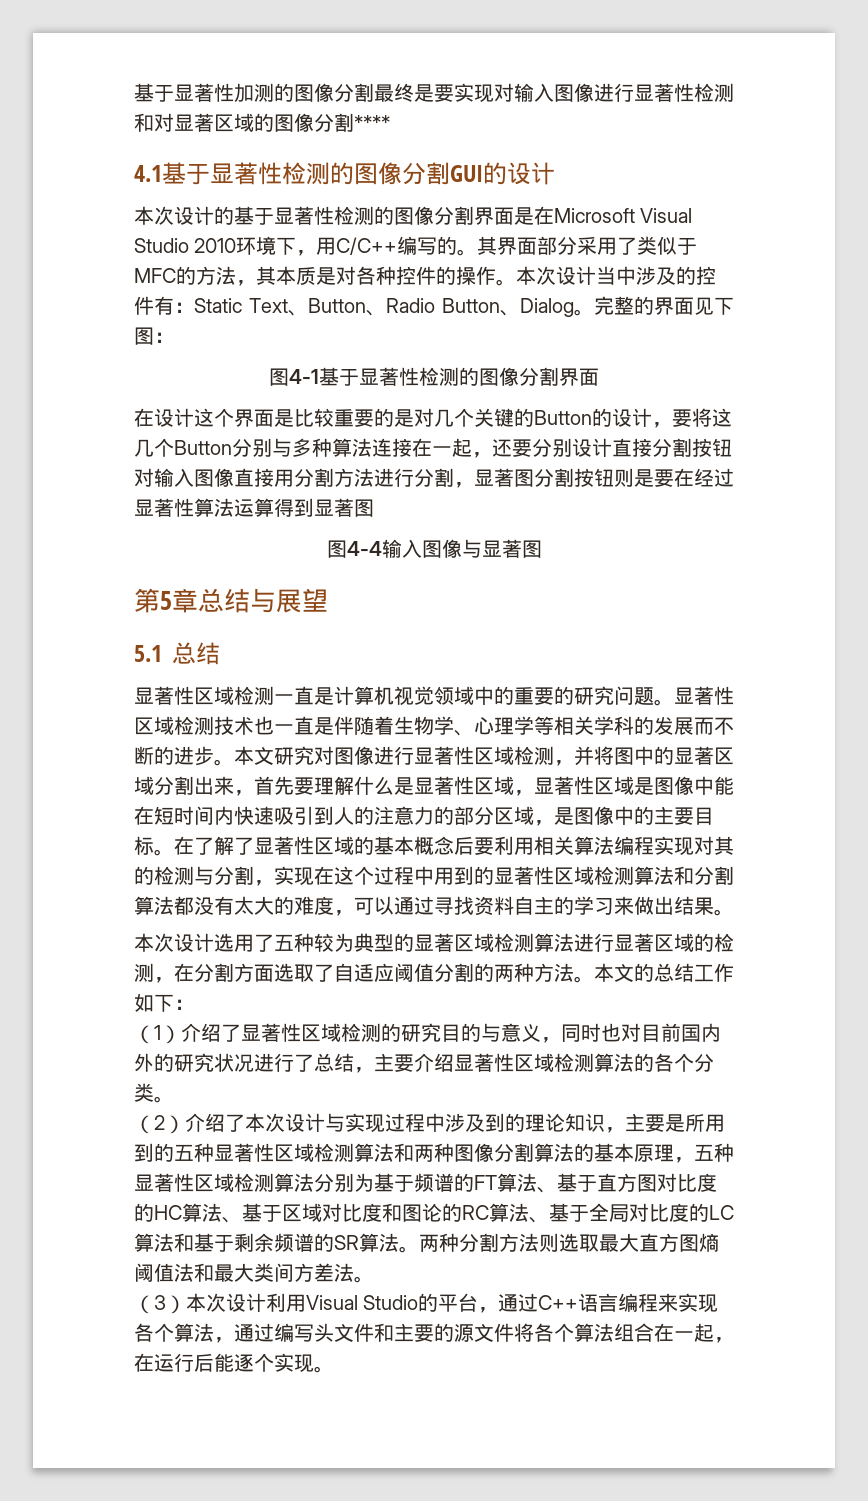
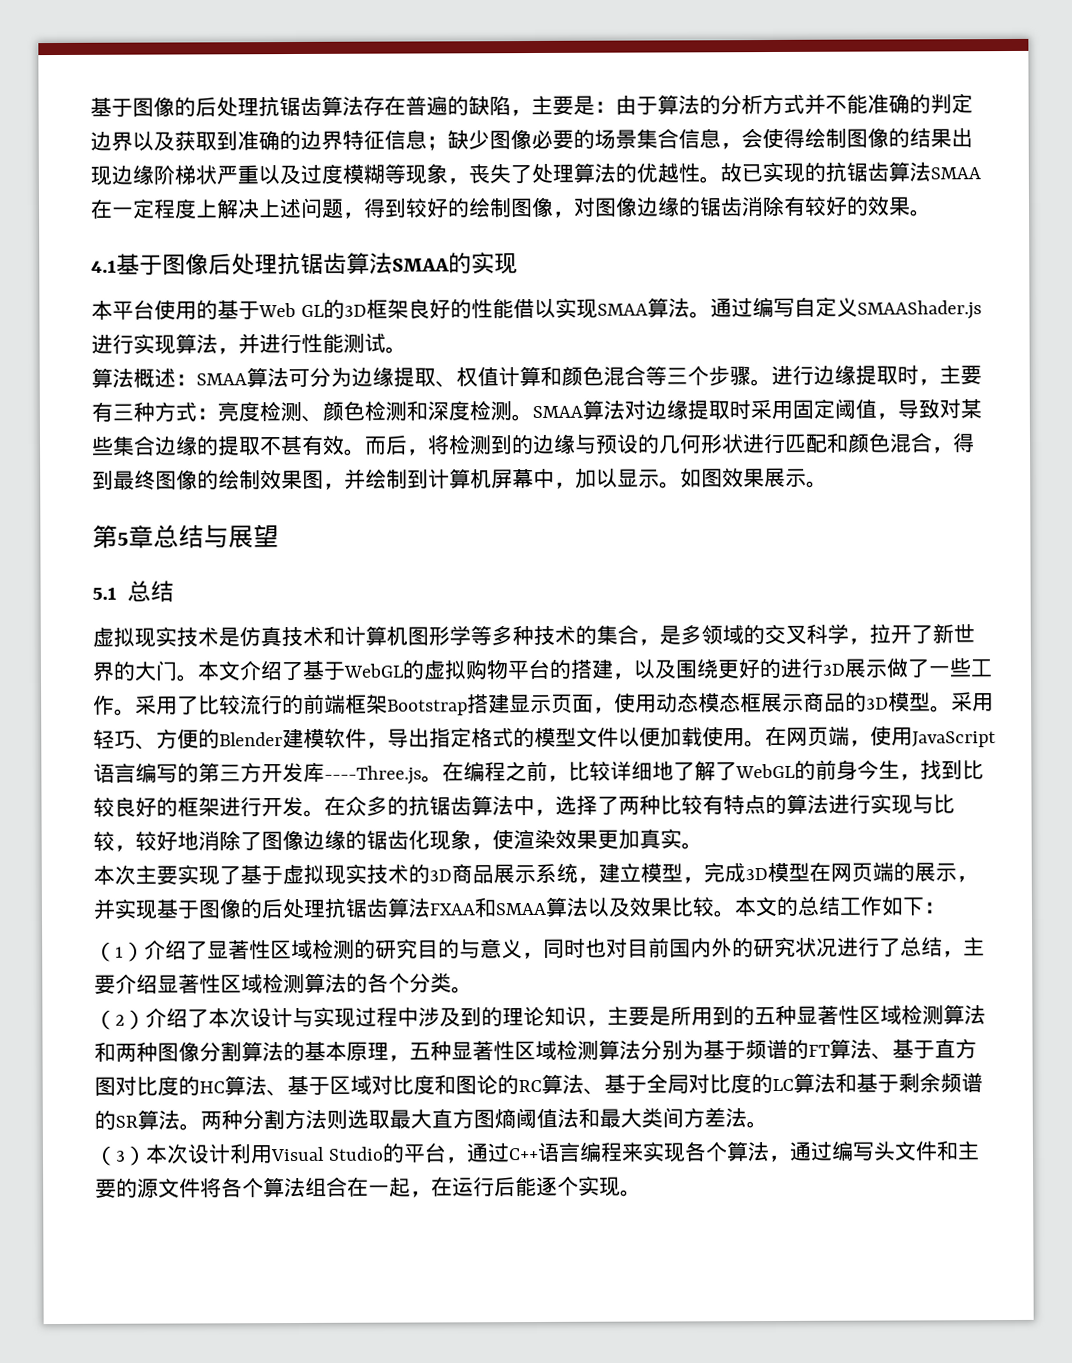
- 基于显著性加测的图像分割最终是要实现对输入图像进行显著性检测和对显著区域的图像分割****
- 4.1基于显著性检测的图像分割GUI的设计
- 本次设计的基于显著性检测的图像分割界面是在Microsoft Visual Studio 2010环境下，用C/C++编写的。其界面部分采用了类似于MFC的方法，其本质是对各种控件的操作。本次设计当中涉及的控件有：Static Text、Button、Radio Button、Dialog。完整的界面见下图：
- 图4-1基于显著性检测的图像分割界面
- 在设计这个界面是比较重要的是对几个关键的Button的设计，要将这几个Button分别与多种算法连接在一起，还要分别设计直接分割按钮对输入图像直接用分割方法进行分割，显著图分割按钮则是要在经过显著性算法运算得到显著图
- 图4-4输入图像与显著图
+ 基于图像的后处理抗锯齿算法存在普遍的缺陷，主要是：由于算法的分析方式并不能准确的判定边界以及获取到准确的边界特征信息；缺少图像必要的场景集合信息，会使得绘制图像的结果出现边缘阶梯状严重以及过度模糊等现象，丧失了处理算法的优越性。故已实现的抗锯齿算法SMAA在一定程度上解决上述问题，得到较好的绘制图像，对图像边缘的锯齿消除有较好的效果。
+ 4.1基于图像后处理抗锯齿算法SMAA的实现
+ 本平台使用的基于Web GL的3D框架良好的性能借以实现SMAA算法。通过编写自定义SMAAShader.js进行实现算法，并进行性能测试。
+ 算法概述：SMAA算法可分为边缘提取、权值计算和颜色混合等三个步骤。进行边缘提取时，主要有三种方式：亮度检测、颜色检测和深度检测。SMAA算法对边缘提取时采用固定阈值，导致对某些集合边缘的提取不甚有效。而后，将检测到的边缘与预设的几何形状进行匹配和颜色混合，得到最终图像的绘制效果图，并绘制到计算机屏幕中，加以显示。如图效果展示。
- 显著性区域检测一直是计算机视觉领域中的重要的研究问题。显著性区域检测技术也一直是伴随着生物学、心理学等相关学科的发展而不断的进步。本文研究对图像进行显著性区域检测，并将图中的显著区域分割出来，首先要理解什么是显著性区域，显著性区域是图像中能在短时间内快速吸引到人的注意力的部分区域，是图像中的主要目标。在了解了显著性区域的基本概念后要利用相关算法编程实现对其的检测与分割，实现在这个过程中用到的显著性区域检测算法和分割算法都没有太大的难度，可以通过寻找资料自主的学习来做出结果。
- 本次设计选用了五种较为典型的显著区域检测算法进行显著区域的检测，在分割方面选取了自适应阈值分割的两种方法。
+ 虚拟现实技术是仿真技术和计算机图形学等多种技术的集合，是多领域的交叉科学，拉开了新世界的大门。本文介绍了基于WebGL的虚拟购物平台的搭建，以及围绕更好的进行3D展示做了一些工作。采用了比较流行的前端框架Bootstrap搭建显示页面，使用动态模态框展示商品的3D模型。采用轻巧、方便的Blender建模软件，导出指定格式的模型文件以便加载使用。在网页端，使用JavaScript语言编写的第三方开发库----Three.js。在编程之前，比较详细地了解了WebGL的前身今生，找到比较良好的框架进行开发。在众多的抗锯齿算法中，选择了两种比较有特点的算法进行实现与比较，较好地消除了图像边缘的锯齿化现象，使渲染效果更加真实。
+ 本次主要实现了基于虚拟现实技术的3D商品展示系统，建立模型，完成3D模型在网页端的展示，并实现基于图像的后处理抗锯齿算法FXAA和SMAA算法以及效果比较。

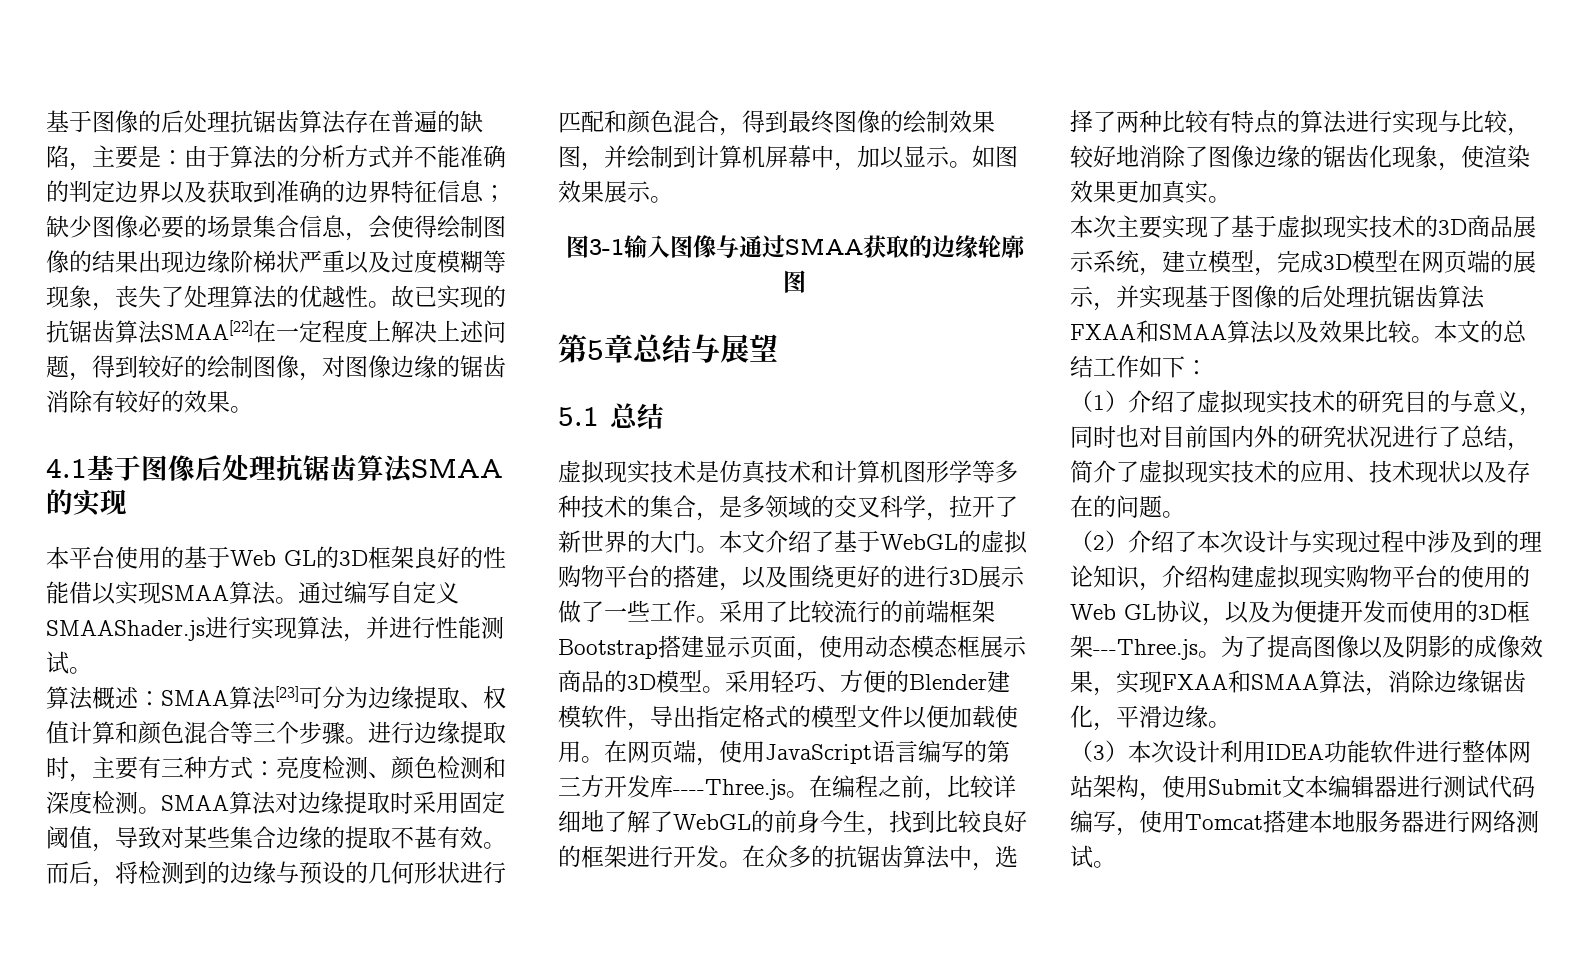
- 故已实现的抗锯齿算法SMAA在一定程度上解决上述问题，得到较好的绘制图像，对图像边缘的锯齿消除有较好的效果。
+ 故已实现的抗锯齿算法SMAA[22]在一定程度上解决上述问题，得到较好的绘制图像，对图像边缘的锯齿消除有较好的效果。
- 算法概述：SMAA算法可分为边缘提取、权值计算和颜色混合等三个步骤。
+ 算法概述：SMAA算法[23]可分为边缘提取、权值计算和颜色混合等三个步骤。
+ 图3-1输入图像与通过SMAA获取的边缘轮廓图
- （1）介绍了显著性区域检测的研究目的与意义，同时也对目前国内外的研究状况进行了总结，主要介绍显著性区域检测算法的各个分类。
+ （1）介绍了虚拟现实技术的研究目的与意义，同时也对目前国内外的研究状况进行了总结，简介了虚拟现实技术的应用、技术现状以及存在的问题。
- （2）介绍了本次设计与实现过程中涉及到的理论知识，主要是所用到的五种显著性区域检测算法和两种图像分割算法的基本原理，五种显著性区域检测算法分别为基于频谱的FT算法、基于直方图对比度的HC算法、基于区域对比度和图论的RC算法、基于全局对比度的LC算法和基于剩余频谱的SR算法。两种分割方法则选取最大直方图熵阈值法和最大类间方差法。
+ （2）介绍了本次设计与实现过程中涉及到的理论知识，介绍构建虚拟现实购物平台的使用的Web GL协议，以及为便捷开发而使用的3D框架---Three.js。为了提高图像以及阴影的成像效果，实现FXAA和SMAA算法，消除边缘锯齿化，平滑边缘。
- （3）本次设计利用Visual Studio的平台，通过C++语言编程来实现各个算法，通过编写头文件和主要的源文件将各个算法组合在一起，在运行后能逐个实现。
+ （3）本次设计利用IDEA功能软件进行整体网站架构，使用Submit文本编辑器进行测试代码编写，使用Tomcat搭建本地服务器进行网络测试。

